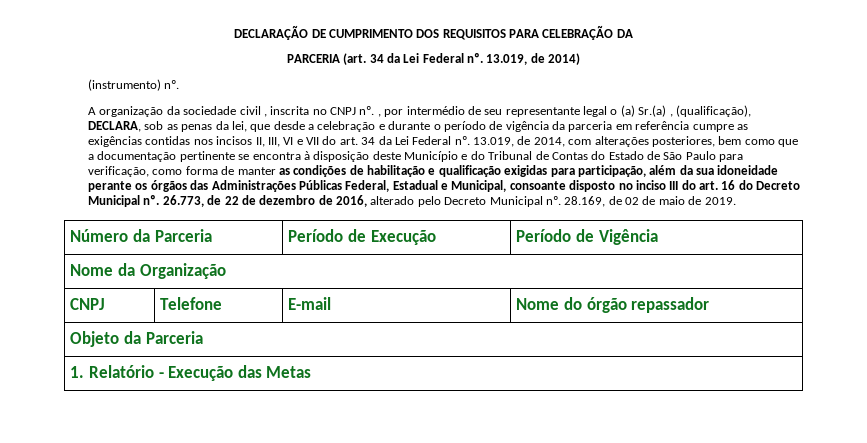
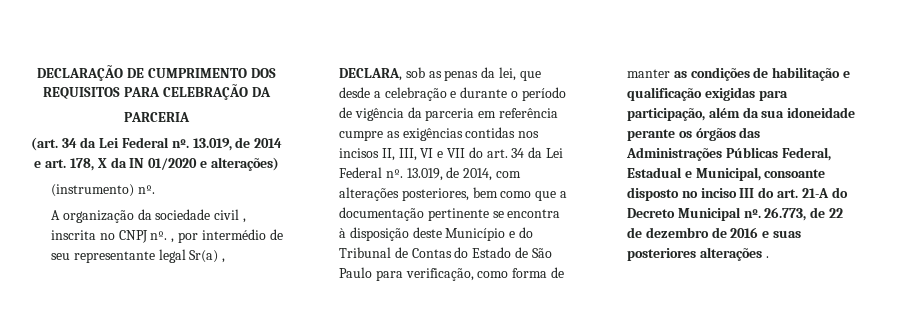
- PARCERIA (art. 34 da Lei Federal nº.
+ PARCERIA
+ (art. 34 da Lei Federal nº.
- 13.019, de 2014)
+ 13.019, de 2014 e art. 178, X da IN 01/2020 e alterações)
- A organização da sociedade civil , inscrita no CNPJ nº. , por intermédio de seu representante legal o (a) Sr.(a) , (qualificação), DECLARA, sob as penas da lei, que desde a celebração e durante o período de vigência da parceria em referência cumpre as exigências contidas nos incisos II, III, VI e VII do art. 34 da Lei Federal nº.
+ A organização da sociedade civil , inscrita no CNPJ nº. , por intermédio de seu representante legal Sr(a) , DECLARA, sob as penas da lei, que desde a celebração e durante o período de vigência da parceria em referência cumpre as exigências contidas nos incisos II, III, VI e VII do art. 34 da Lei Federal nº.
- 13.019, de 2014, com alterações posteriores, bem como que a documentação pertinente se encontra à disposição deste Município e do Tribunal de Contas do Estado de São Paulo para verificação, como forma de manter as condições de habilitação e qualificação exigidas para participação, além da sua idoneidade perante os órgãos das Administrações Públicas Federal, Estadual e Municipal, consoante disposto no inciso III do art. 16 do Decreto Municipal nº.
+ 13.019, de 2014, com alterações posteriores, bem como que a documentação pertinente se encontra à disposição deste Município e do Tribunal de Contas do Estado de São Paulo para verificação, como forma de manter as condições de habilitação e qualificação exigidas para participação, além da sua idoneidade perante os órgãos das Administrações Públicas Federal, Estadual e Municipal, consoante disposto no inciso III do art. 21-A do Decreto Municipal nº.
- 26.773, de 22 de dezembro de 2016, alterado pelo Decreto Municipal nº. 28.169, de 02 de maio de 2019.
- Número da Parceria | Período de Execução | Período de Vigência
- Nome da Organização
- CNPJ | Telefone | E-mail | Nome do órgão repassador
- Objeto da Parceria
- 1. Relatório - Execução das Metas
+ 26.773, de 22 de dezembro de 2016 e suas posteriores alterações .

